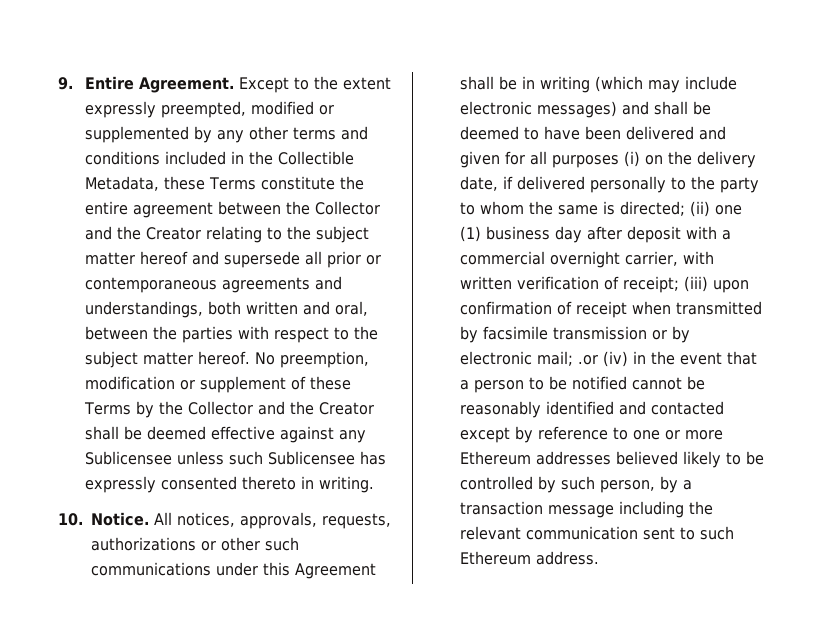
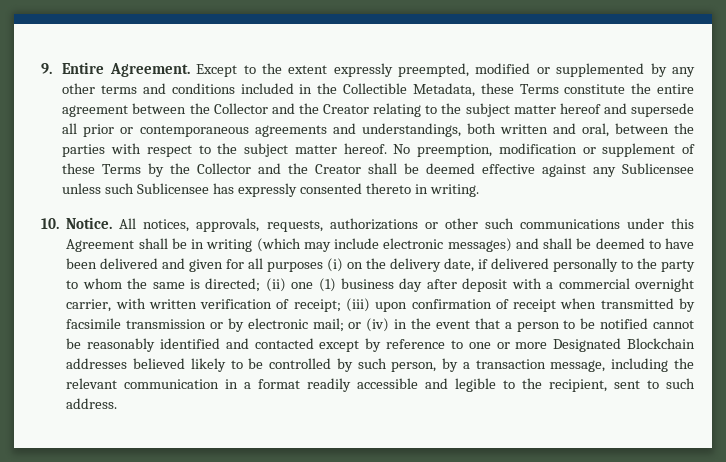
- .or (iv) in the event that a person to be notified cannot be reasonably identified and contacted except by reference to one or more Ethereum addresses believed likely to be controlled by such person, by a transaction message including the relevant communication sent to such Ethereum address.
+ or (iv) in the event that a person to be notified cannot be reasonably identified and contacted except by reference to one or more Designated Blockchain addresses believed likely to be controlled by such person, by a transaction message, including the relevant communication in a format readily accessible and legible to the recipient, sent to such address.

